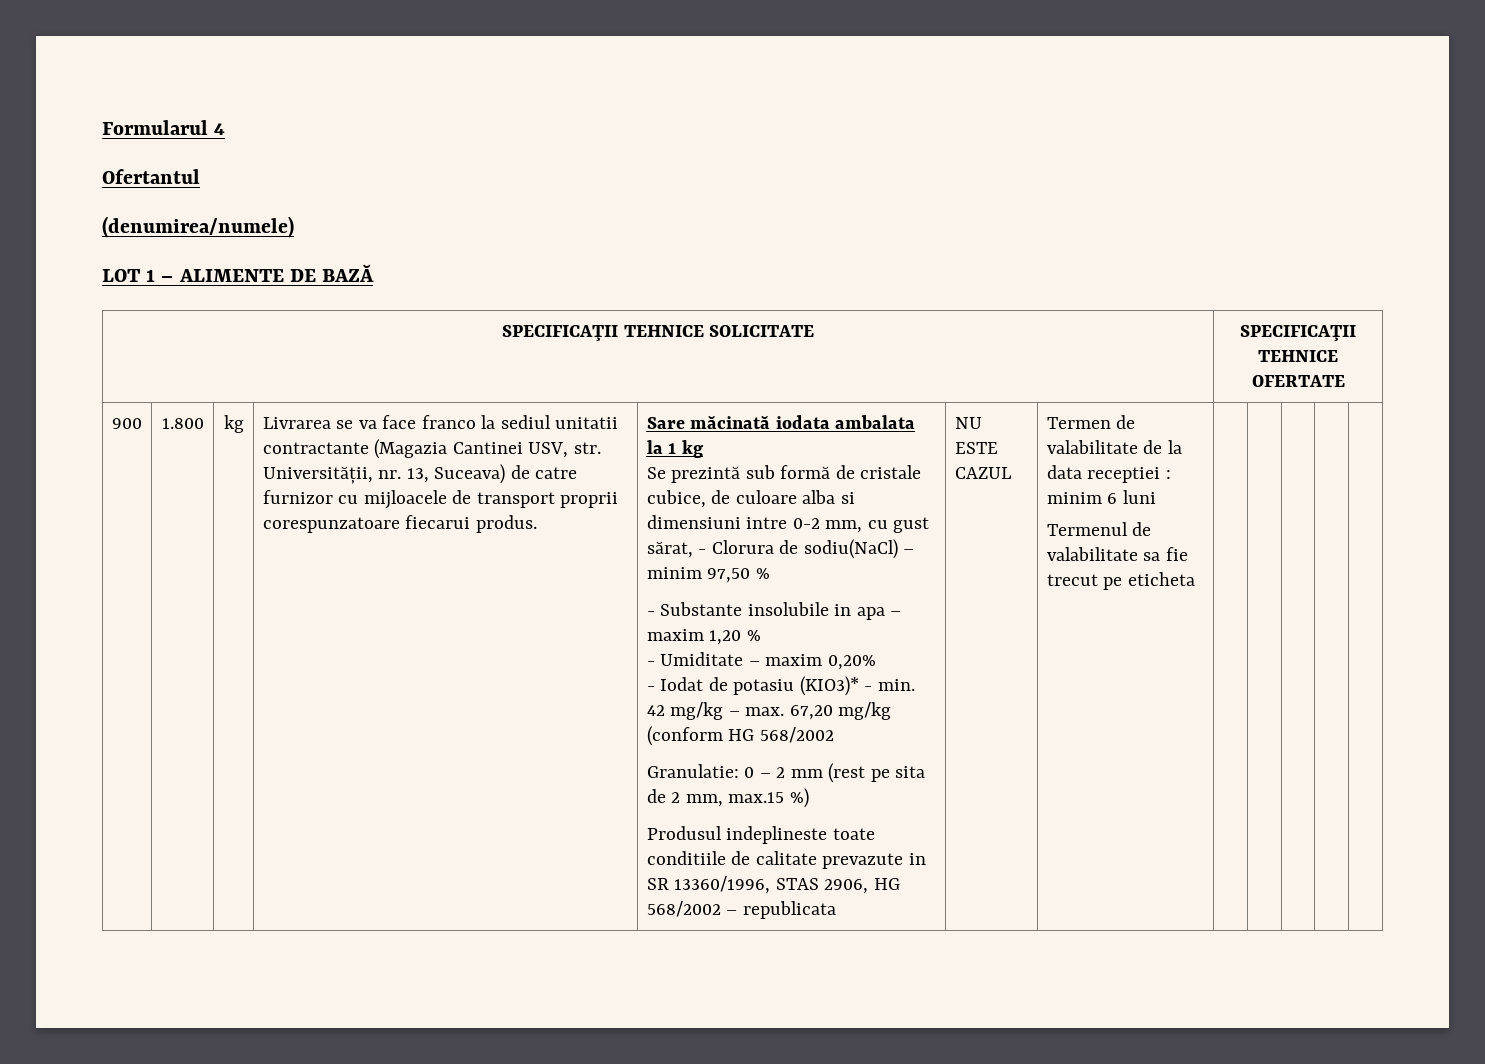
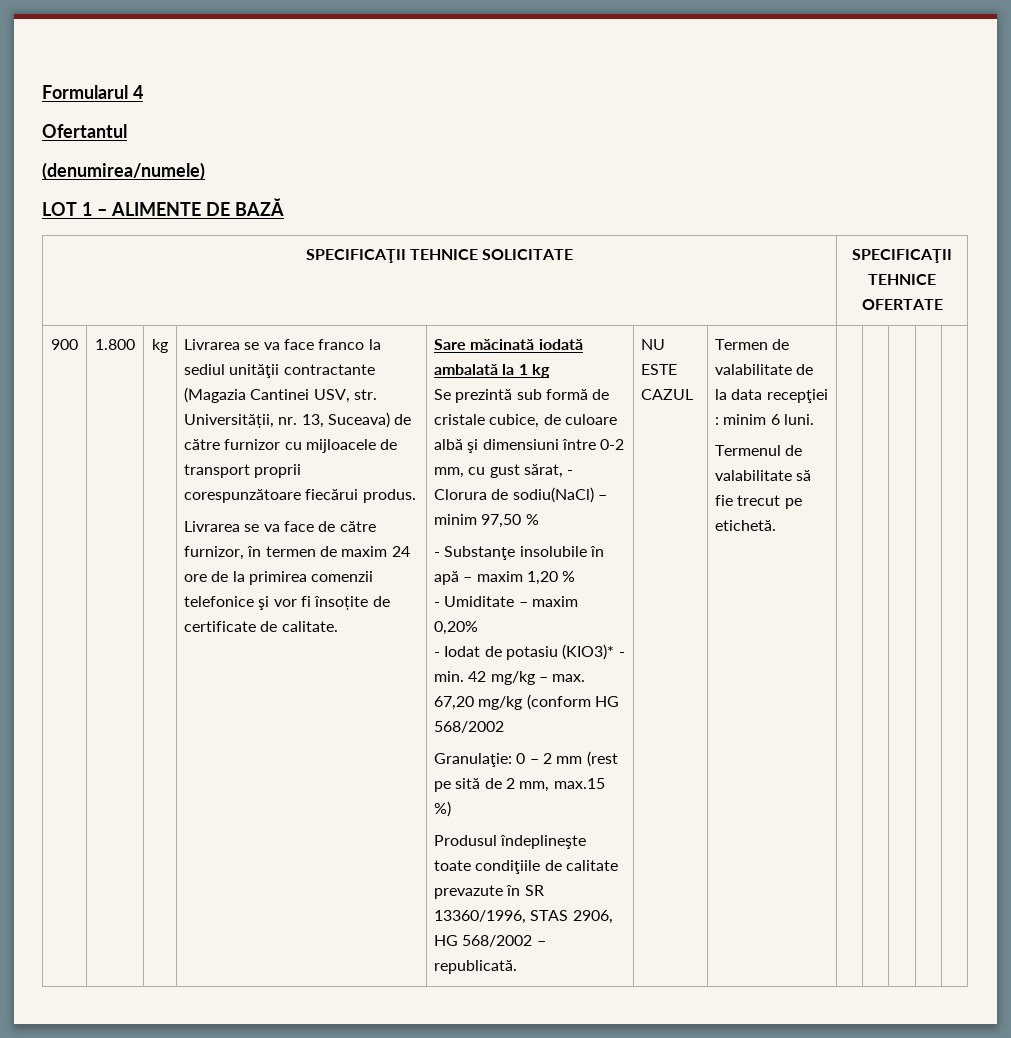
- Livrarea se va face franco la sediul unitatii contractante (Magazia Cantinei USV, str. Universității, nr. 13, Suceava) de catre furnizor cu mijloacele de transport proprii corespunzatoare fiecarui produs.
+ Livrarea se va face franco la sediul unităţii contractante (Magazia Cantinei USV, str. Universității, nr. 13, Suceava) de către furnizor cu mijloacele de transport proprii corespunzătoare fiecărui produs.
+ Livrarea se va face de către furnizor, în termen de maxim 24 ore de la primirea comenzii telefonice şi vor fi însoțite de certificate de calitate.
- Sare măcinată iodata ambalata la 1 kg
+ Sare măcinată iodată ambalată la 1 kg
- Se prezintă sub formă de cristale cubice, de culoare alba si dimensiuni intre 0-2 mm, cu gust sărat, - Clorura de sodiu(NaCl) – minim 97,50 %
+ Se prezintă sub formă de cristale cubice, de culoare albă şi dimensiuni între 0-2 mm, cu gust sărat, - Clorura de sodiu(NaCl) – minim 97,50 %
- - Substante insolubile in apa – maxim 1,20 %
+ - Substanţe insolubile în apă – maxim 1,20 %
- Granulatie: 0 – 2 mm (rest pe sita de 2 mm, max.15 %)
+ Granulaţie: 0 – 2 mm (rest pe sită de 2 mm, max.15 %)
- Produsul indeplineste toate conditiile de calitate prevazute in SR 13360/1996, STAS 2906, HG 568/2002 – republicata
+ Produsul îndeplineşte toate condiţiile de calitate prevazute în SR 13360/1996, STAS 2906, HG 568/2002 – republicată.
- Termen de valabilitate de la data receptiei : minim 6 luni
+ Termen de valabilitate de la data recepţiei : minim 6 luni.
- Termenul de valabilitate sa fie trecut pe eticheta
+ Termenul de valabilitate să fie trecut pe etichetă.

